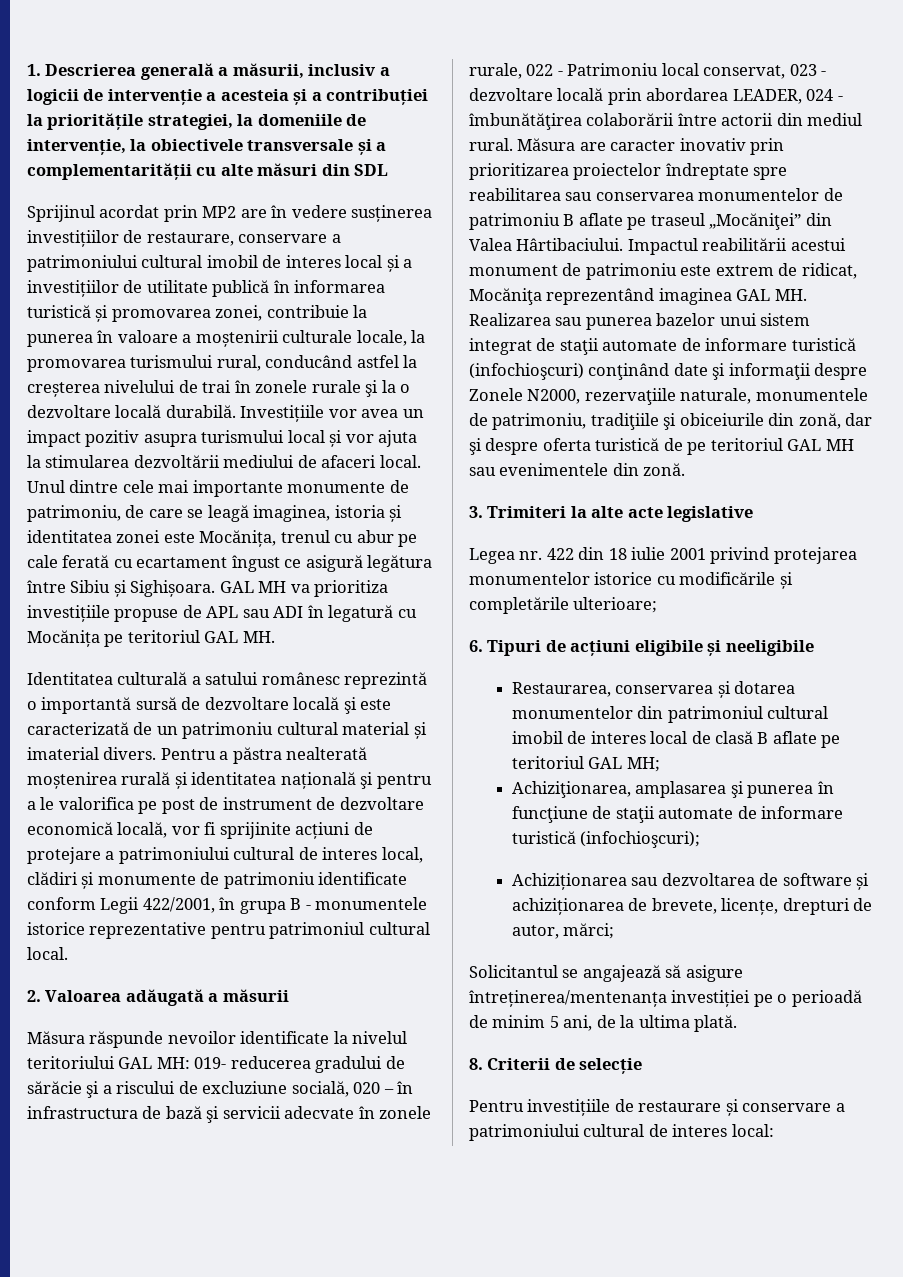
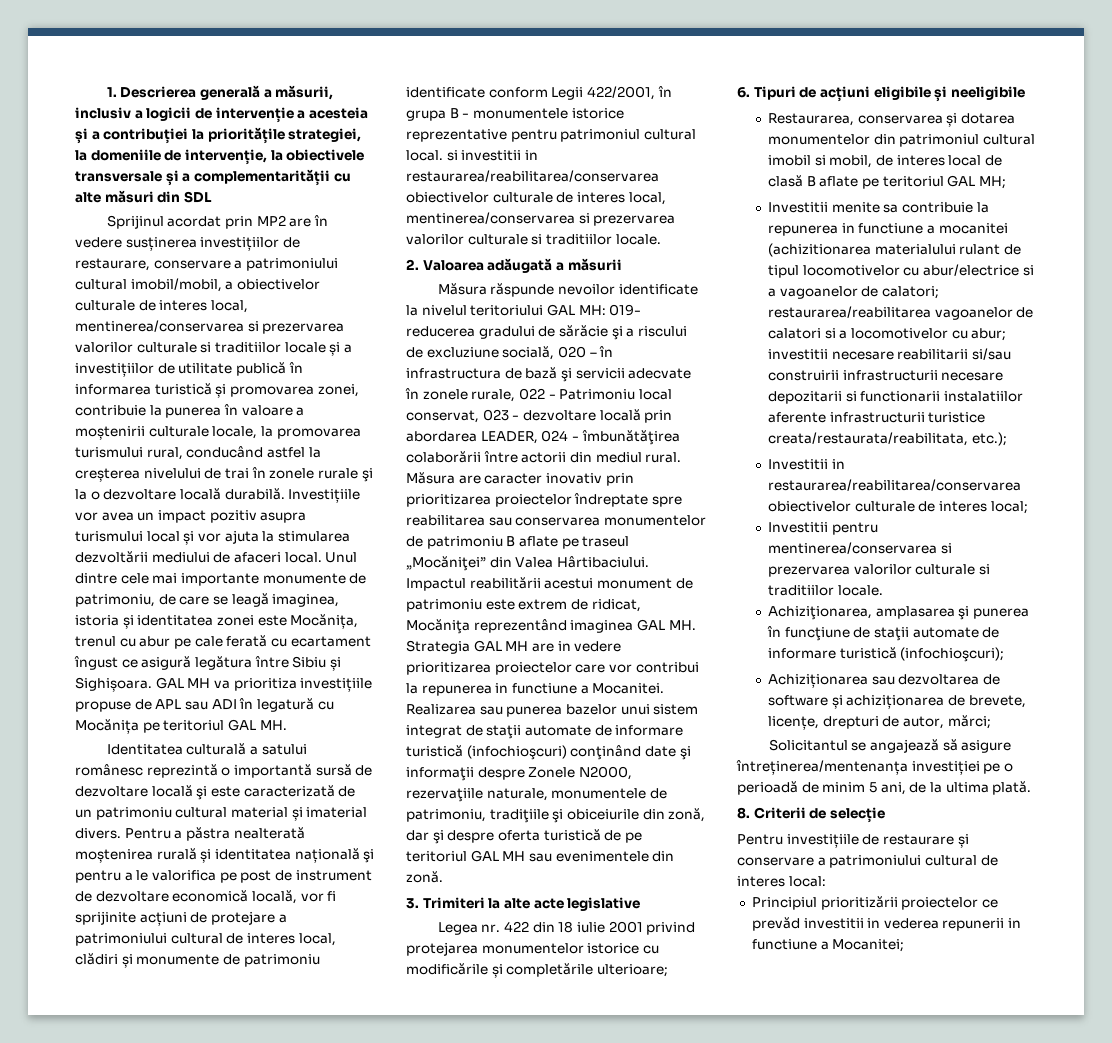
- Sprijinul acordat prin MP2 are în vedere susținerea investițiilor de restaurare, conservare a patrimoniului cultural imobil de interes local și a investițiilor de utilitate publică în informarea turistică și promovarea zonei, contribuie la punerea în valoare a moștenirii culturale locale, la promovarea turismului rural, conducând astfel la creșterea nivelului de trai în zonele rurale şi la o dezvoltare locală durabilă.
+ Sprijinul acordat prin MP2 are în vedere susținerea investițiilor de restaurare, conservare a patrimoniului cultural imobil/mobil, a obiectivelor culturale de interes local, mentinerea/conservarea si prezervarea valorilor culturale si traditiilor locale și a investițiilor de utilitate publică în informarea turistică și promovarea zonei, contribuie la punerea în valoare a moștenirii culturale locale, la promovarea turismului rural, conducând astfel la creșterea nivelului de trai în zonele rurale şi la o dezvoltare locală durabilă.
- Pentru a păstra nealterată moștenirea rurală și identitatea națională şi pentru a le valorifica pe post de instrument de dezvoltare economică locală, vor fi sprijinite acțiuni de protejare a patrimoniului cultural de interes local, clădiri și monumente de patrimoniu identificate conform Legii 422/2001, în grupa B - monumentele istorice reprezentative pentru patrimoniul cultural local.
+ Pentru a păstra nealterată moștenirea rurală și identitatea națională şi pentru a le valorifica pe post de instrument de dezvoltare economică locală, vor fi sprijinite acțiuni de protejare a patrimoniului cultural de interes local, clădiri și monumente de patrimoniu identificate conform Legii 422/2001, în grupa B - monumentele istorice reprezentative pentru patrimoniul cultural local. si investitii in restaurarea/reabilitarea/conservarea obiectivelor culturale de interes local, mentinerea/conservarea si prezervarea valorilor culturale si traditiilor locale.
- Impactul reabilitării acestui monument de patrimoniu este extrem de ridicat, Mocăniţa reprezentând imaginea GAL MH. Realizarea sau punerea bazelor unui sistem integrat de staţii automate de informare turistică (infochioşcuri) conţinând date şi informaţii despre Zonele N2000, rezervaţiile naturale, monumentele de patrimoniu, tradiţiile şi obiceiurile din zonă, dar şi despre oferta turistică de pe teritoriul GAL MH sau evenimentele din zonă.
+ Impactul reabilitării acestui monument de patrimoniu este extrem de ridicat, Mocăniţa reprezentând imaginea GAL MH. Strategia GAL MH are in vedere prioritizarea proiectelor care vor contribui la repunerea in functiune a Mocanitei. Realizarea sau punerea bazelor unui sistem integrat de staţii automate de informare turistică (infochioşcuri) conţinând date şi informaţii despre Zonele N2000, rezervaţiile naturale, monumentele de patrimoniu, tradiţiile şi obiceiurile din zonă, dar şi despre oferta turistică de pe teritoriul GAL MH sau evenimentele din zonă.
- Restaurarea, conservarea și dotarea monumentelor din patrimoniul cultural imobil de interes local de clasă B aflate pe teritoriul GAL MH;
+ Restaurarea, conservarea și dotarea monumentelor din patrimoniul cultural imobil si mobil, de interes local de clasă B aflate pe teritoriul GAL MH;
+ Investitii menite sa contribuie la repunerea in functiune a mocanitei (achizitionarea materialului rulant de tipul locomotivelor cu abur/electrice si a vagoanelor de calatori; restaurarea/reabilitarea vagoanelor de calatori si a locomotivelor cu abur; investitii necesare reabilitarii si/sau construirii infrastructurii necesare depozitarii si functionarii instalatiilor aferente infrastructurii turistice creata/restaurata/reabilitata, etc.);
+ Investitii in restaurarea/reabilitarea/conservarea obiectivelor culturale de interes local;
+ Investitii pentru mentinerea/conservarea si prezervarea valorilor culturale si traditiilor locale.
+ Principiul prioritizării proiectelor ce prevăd investitii in vederea repunerii in functiune a Mocanitei;

